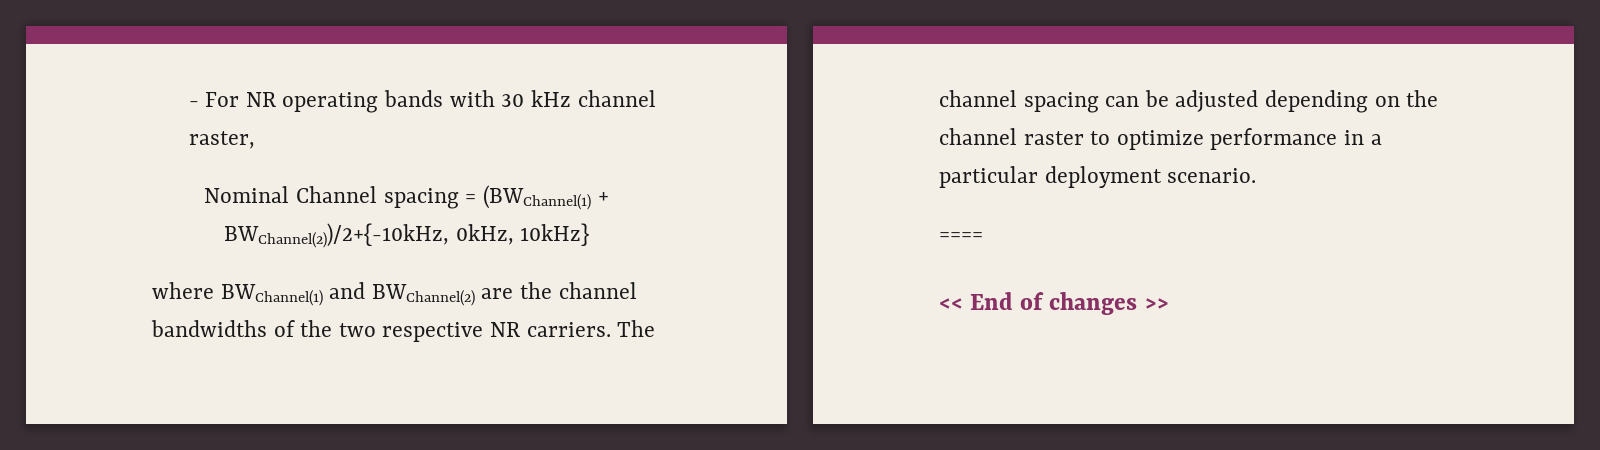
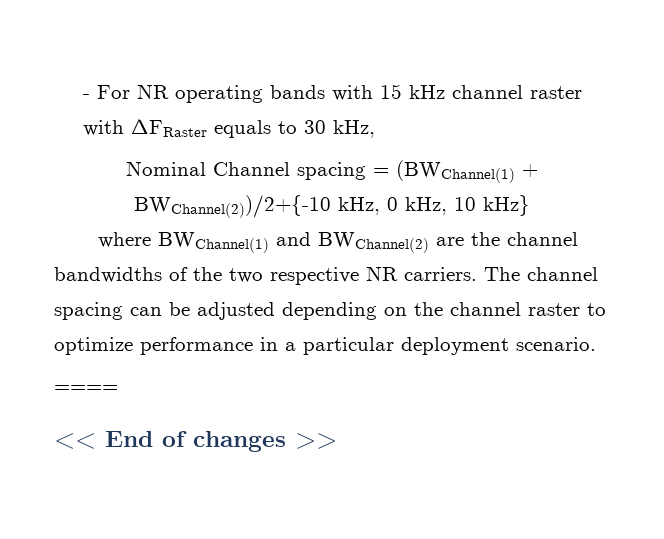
- - For NR operating bands with 30 kHz channel raster,
+ - For NR operating bands with 15 kHz channel raster with ΔFRaster equals to 30 kHz,
- Nominal Channel spacing = (BWChannel(1) + BWChannel(2))/2+{-10kHz, 0kHz, 10kHz}
+ Nominal Channel spacing = (BWChannel(1) + BWChannel(2))/2+{-10 kHz, 0 kHz, 10 kHz}

